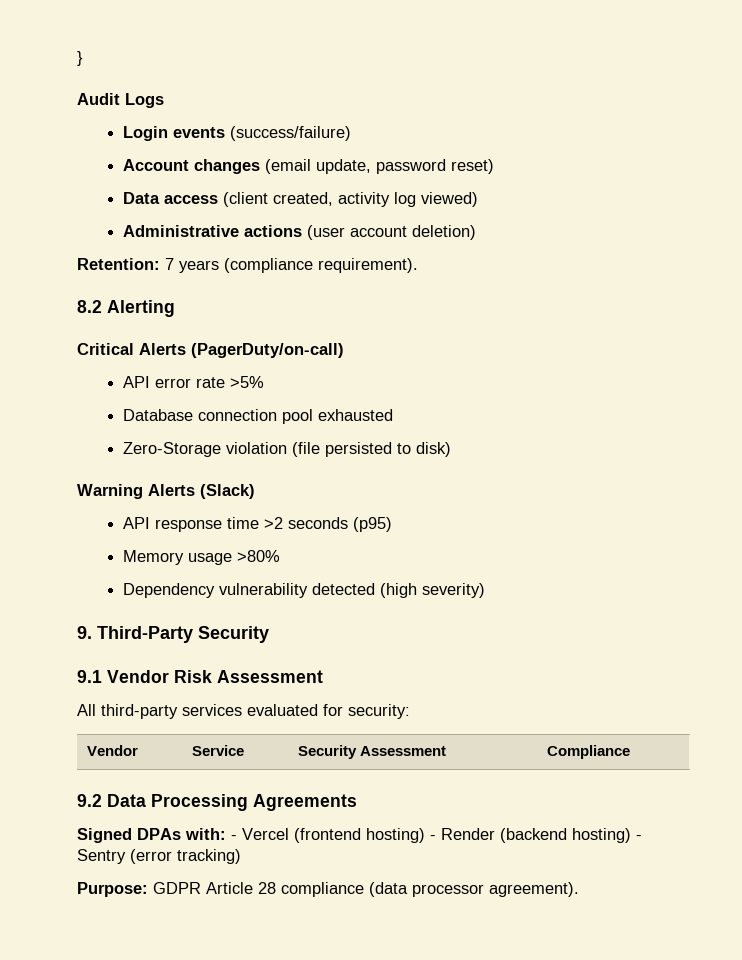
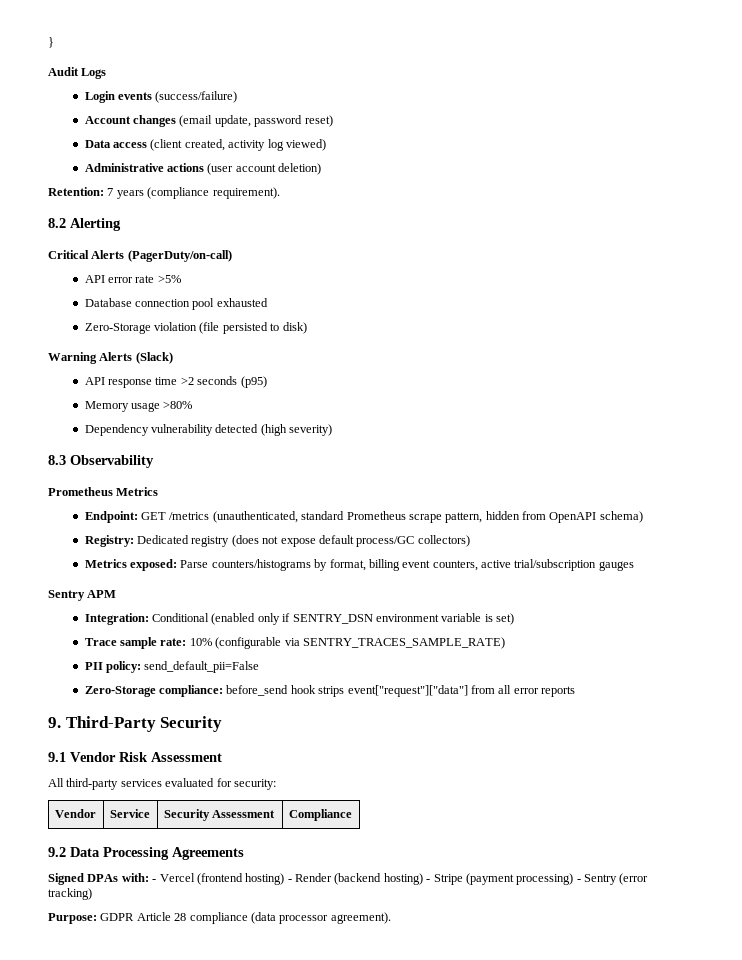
+ 8.3 Observability
+ Prometheus Metrics
+ Endpoint: GET /metrics (unauthenticated, standard Prometheus scrape pattern, hidden from OpenAPI schema)
+ Registry: Dedicated registry (does not expose default process/GC collectors)
+ Metrics exposed: Parse counters/histograms by format, billing event counters, active trial/subscription gauges
+ Sentry APM
+ Integration: Conditional (enabled only if SENTRY_DSN environment variable is set)
+ Trace sample rate: 10% (configurable via SENTRY_TRACES_SAMPLE_RATE)
+ PII policy: send_default_pii=False
+ Zero-Storage compliance: before_send hook strips event["request"]["data"] from all error reports
- Signed DPAs with: - Vercel (frontend hosting) - Render (backend hosting) - Sentry (error tracking)
+ Signed DPAs with: - Vercel (frontend hosting) - Render (backend hosting) - Stripe (payment processing) - Sentry (error tracking)

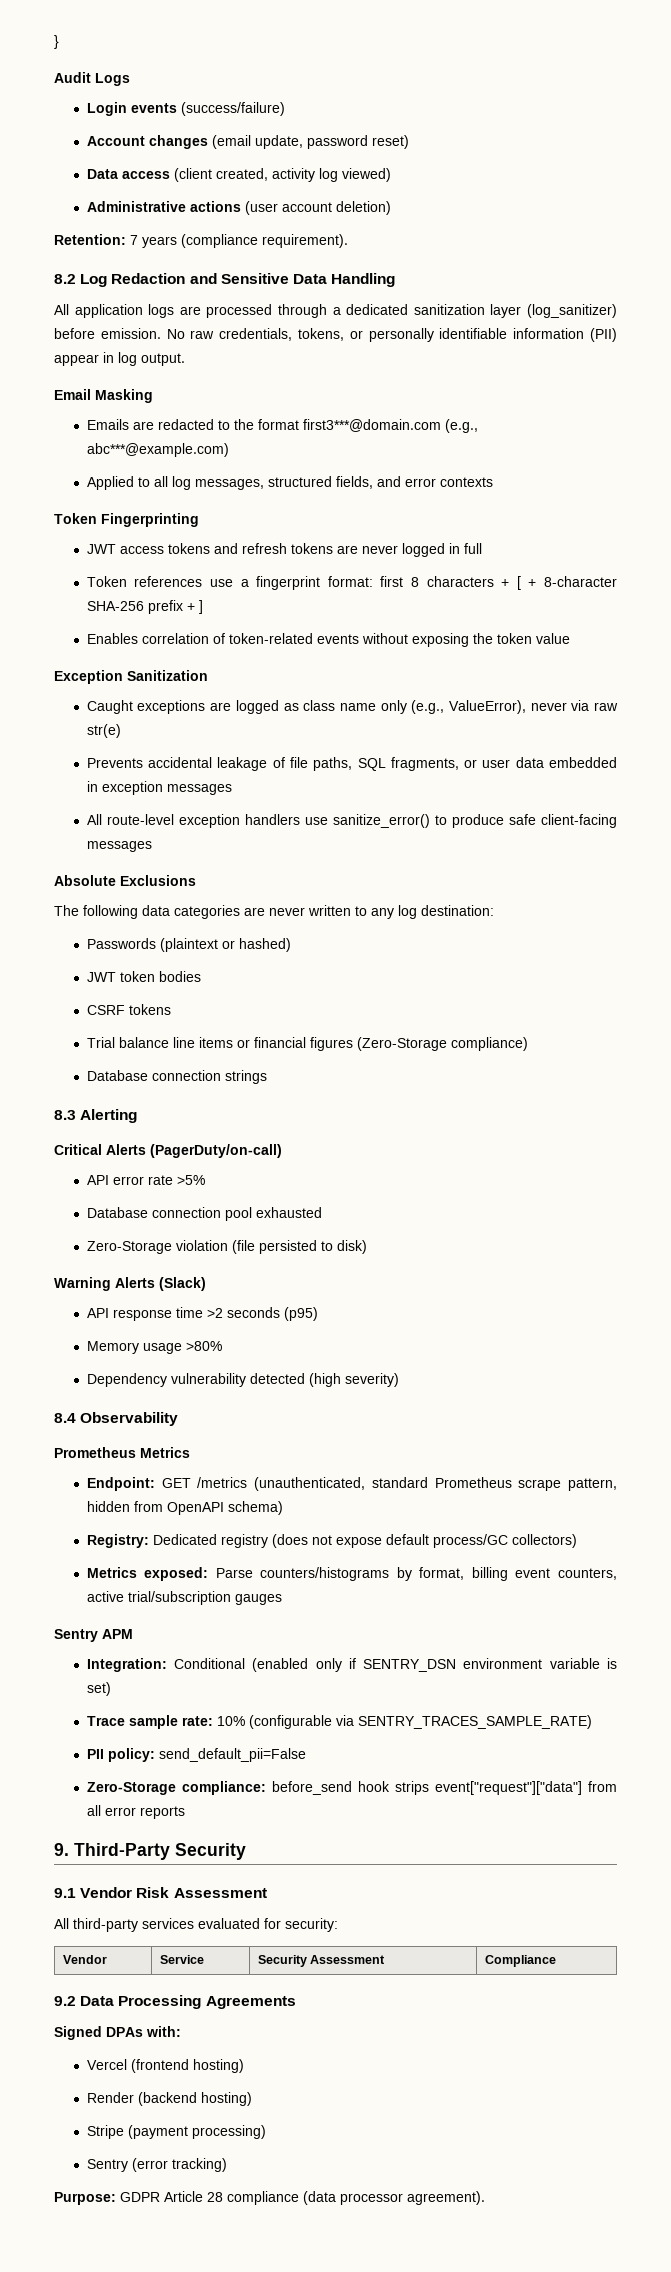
- 8.2 Alerting
+ 8.2 Log Redaction and Sensitive Data Handling
+ All application logs are processed through a dedicated sanitization layer (log_sanitizer) before emission. No raw credentials, tokens, or personally identifiable information (PII) appear in log output.
+ Email Masking
+ Emails are redacted to the format first3***@domain.com (e.g., abc***@example.com)
+ Applied to all log messages, structured fields, and error contexts
+ Token Fingerprinting
+ JWT access tokens and refresh tokens are never logged in full
+ Token references use a fingerprint format: first 8 characters + [ + 8-character SHA-256 prefix + ]
+ Enables correlation of token-related events without exposing the token value
+ Exception Sanitization
+ Caught exceptions are logged as class name only (e.g., ValueError), never via raw str(e)
+ Prevents accidental leakage of file paths, SQL fragments, or user data embedded in exception messages
+ All route-level exception handlers use sanitize_error() to produce safe client-facing messages
+ Absolute Exclusions
+ The following data categories are never written to any log destination:
+ Passwords (plaintext or hashed)
+ JWT token bodies
+ CSRF tokens
+ Trial balance line items or financial figures (Zero-Storage compliance)
+ Database connection strings
+ 8.3 Alerting
- 8.3 Observability
+ 8.4 Observability
- Signed DPAs with: - Vercel (frontend hosting) - Render (backend hosting) - Stripe (payment processing) - Sentry (error tracking)
+ Signed DPAs with:
+ Vercel (frontend hosting)
+ Render (backend hosting)
+ Stripe (payment processing)
+ Sentry (error tracking)

